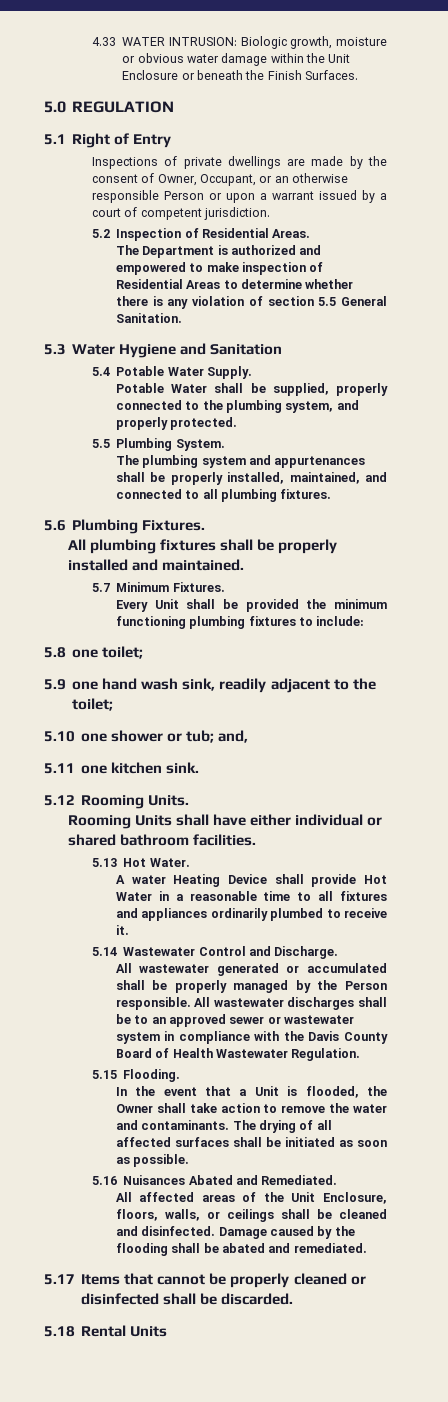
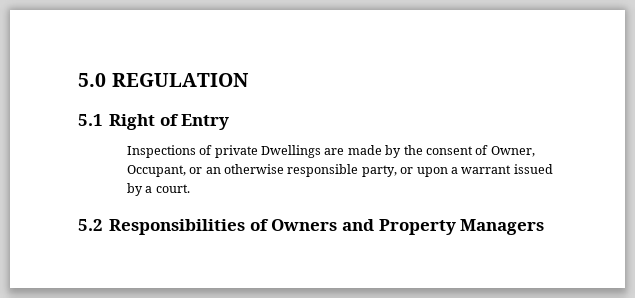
- 4.33 WATER INTRUSION: Biologic growth, moisture or obvious water damage within the Unit Enclosure or beneath the Finish Surfaces.
- Inspections of private dwellings are made by the consent of Owner, Occupant, or an otherwise responsible Person or upon a warrant issued by a court of competent jurisdiction.
- 5.2 Inspection of Residential Areas.
- The Department is authorized and empowered to make inspection of Residential Areas to determine whether there is any violation of section 5.5 General Sanitation.
- 5.3 Water Hygiene and Sanitation
- 5.4 Potable Water Supply.
- Potable Water shall be supplied, properly connected to the plumbing system, and properly protected.
- 5.5 Plumbing System.
- The plumbing system and appurtenances shall be properly installed, maintained, and connected to all plumbing fixtures.
- 5.6 Plumbing Fixtures.
- All plumbing fixtures shall be properly installed and maintained.
- 5.7 Minimum Fixtures.
- Every Unit shall be provided the minimum functioning plumbing fixtures to include:
- 5.8 one toilet;
- 5.9 one hand wash sink, readily adjacent to the toilet;
- 5.10 one shower or tub; and,
- 5.11 one kitchen sink.
- 5.12 Rooming Units.
- Rooming Units shall have either individual or shared bathroom facilities.
- 5.13 Hot Water.
- A water Heating Device shall provide Hot Water in a reasonable time to all fixtures and appliances ordinarily plumbed to receive it.
- 5.14 Wastewater Control and Discharge.
- All wastewater generated or accumulated shall be properly managed by the Person responsible. All wastewater discharges shall be to an approved sewer or wastewater system in compliance with the Davis County Board of Health Wastewater Regulation.
- 5.15 Flooding.
- In the event that a Unit is flooded, the Owner shall take action to remove the water and contaminants. The drying of all affected surfaces shall be initiated as soon as possible.
- 5.16 Nuisances Abated and Remediated.
- All affected areas of the Unit Enclosure, floors, walls, or ceilings shall be cleaned and disinfected. Damage caused by the flooding shall be abated and remediated.
- 5.17 Items that cannot be properly cleaned or disinfected shall be discarded.
- 5.18 Rental Units
+ Inspections of private Dwellings are made by the consent of Owner, Occupant, or an otherwise responsible party, or upon a warrant issued by a court.
+ 5.2 Responsibilities of Owners and Property Managers

